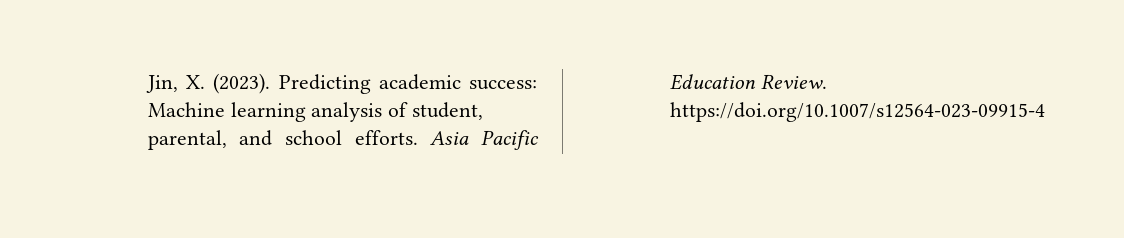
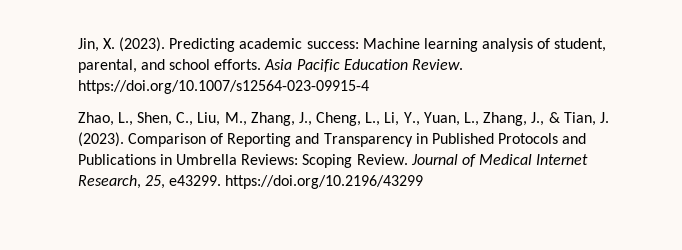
+ Zhao, L., Shen, C., Liu, M., Zhang, J., Cheng, L., Li, Y., Yuan, L., Zhang, J., & Tian, J. (2023). Comparison of Reporting and Transparency in Published Protocols and Publications in Umbrella Reviews: Scoping Review. Journal of Medical Internet Research, 25, e43299. https://doi.org/10.2196/43299

